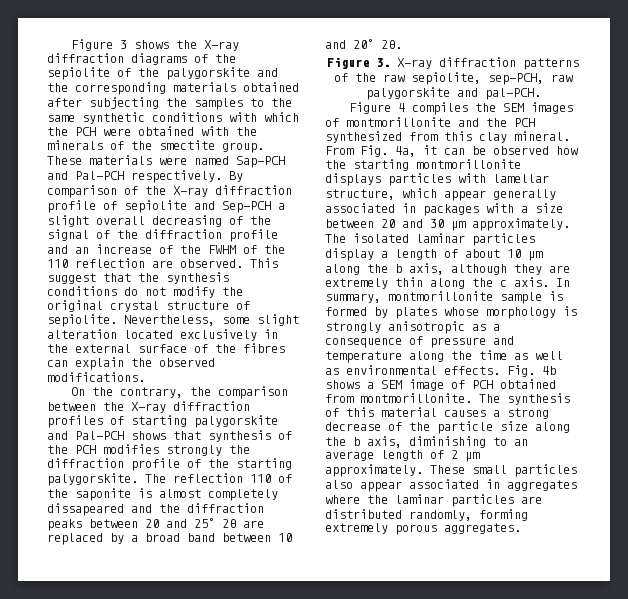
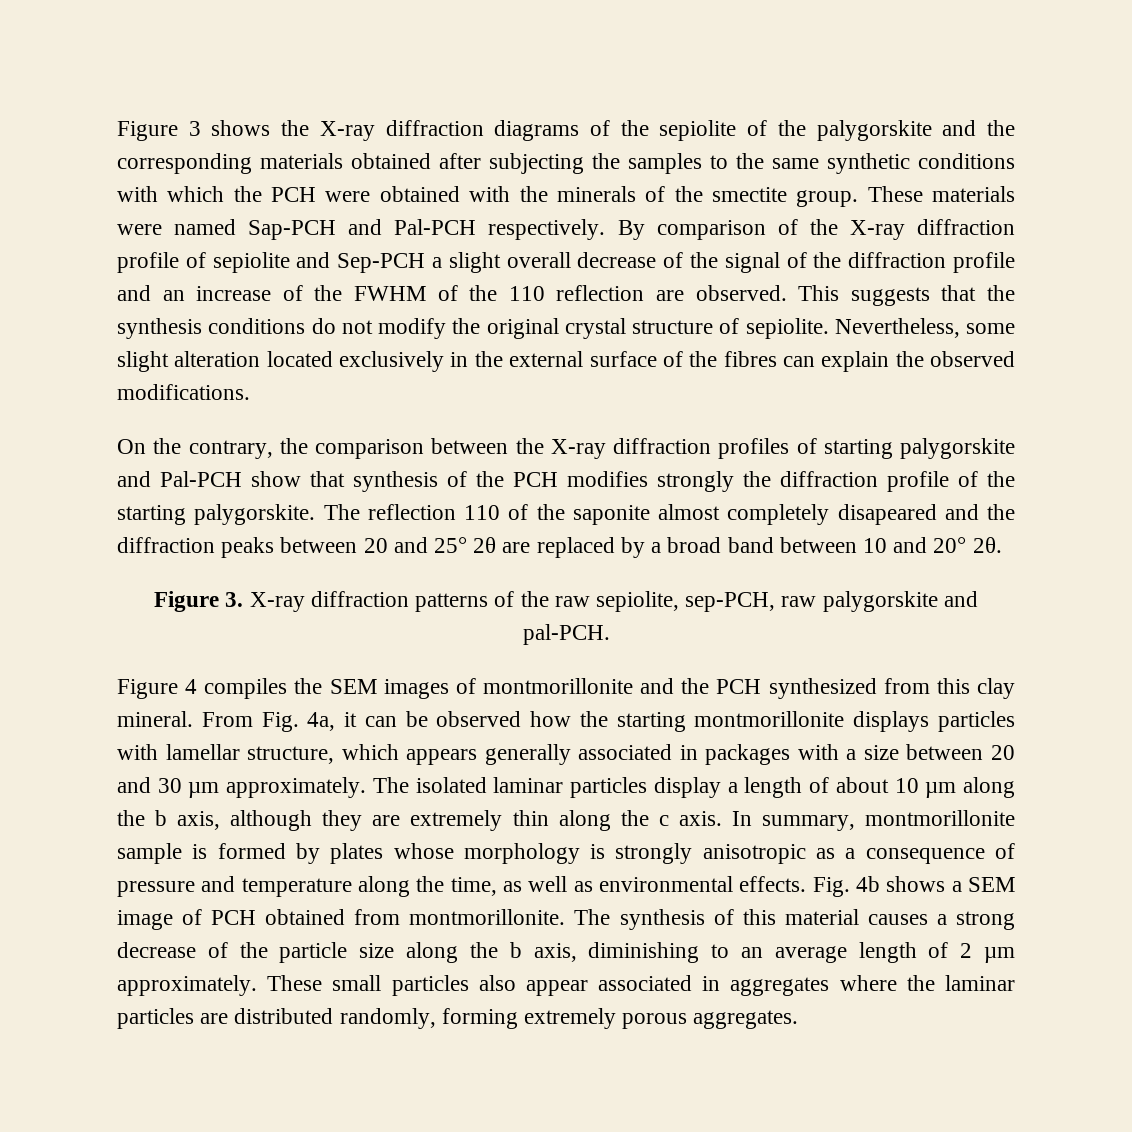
- By comparison of the X-ray diffraction profile of sepiolite and Sep-PCH a slight overall decreasing of the signal of the diffraction profile and an increase of the FWHM of the 110 reflection are observed.
+ By comparison of the X-ray diffraction profile of sepiolite and Sep-PCH a slight overall decrease of the signal of the diffraction profile and an increase of the FWHM of the 110 reflection are observed.
- This suggest that the synthesis conditions do not modify the original crystal structure of sepiolite.
+ This suggests that the synthesis conditions do not modify the original crystal structure of sepiolite.
- On the contrary, the comparison between the X-ray diffraction profiles of starting palygorskite and Pal-PCH shows that synthesis of the PCH modifies strongly the diffraction profile of the starting palygorskite.
+ On the contrary, the comparison between the X-ray diffraction profiles of starting palygorskite and Pal-PCH show that synthesis of the PCH modifies strongly the diffraction profile of the starting palygorskite.
- The reflection 110 of the saponite is almost completely dissapeared and the diffraction peaks between 20 and 25° 2θ are replaced by a broad band between 10 and 20° 2θ.
+ The reflection 110 of the saponite almost completely disapeared and the diffraction peaks between 20 and 25° 2θ are replaced by a broad band between 10 and 20° 2θ.
- From Fig. 4a, it can be observed how the starting montmorillonite displays particles with lamellar structure, which appear generally associated in packages with a size between 20 and 30 µm approximately.
+ From Fig. 4a, it can be observed how the starting montmorillonite displays particles with lamellar structure, which appears generally associated in packages with a size between 20 and 30 µm approximately.
- In summary, montmorillonite sample is formed by plates whose morphology is strongly anisotropic as a consequence of pressure and temperature along the time as well as environmental effects.
+ In summary, montmorillonite sample is formed by plates whose morphology is strongly anisotropic as a consequence of pressure and temperature along the time, as well as environmental effects.

